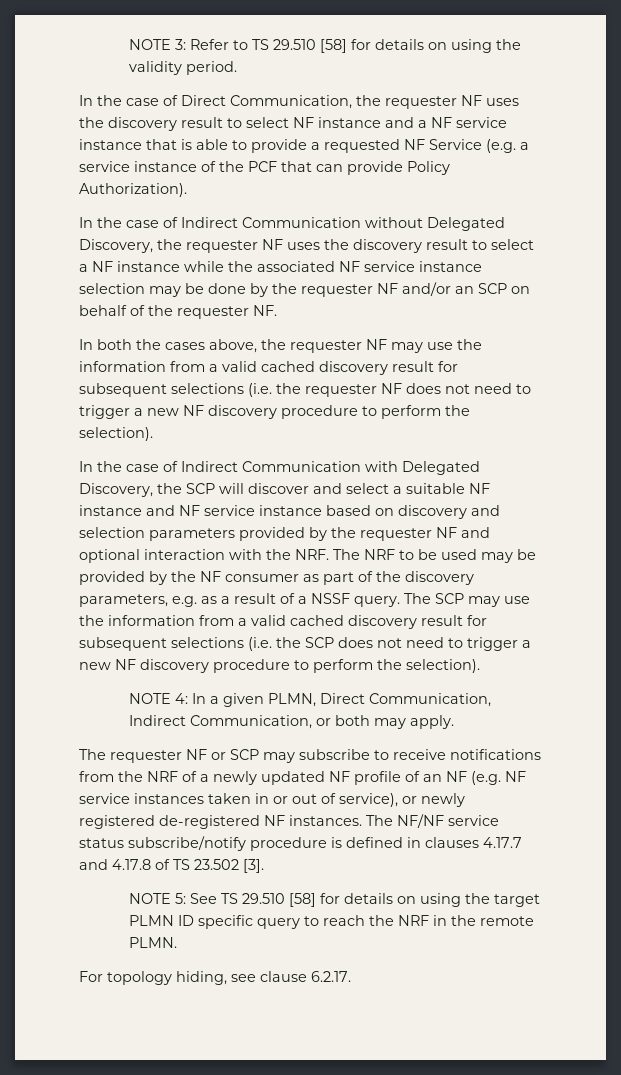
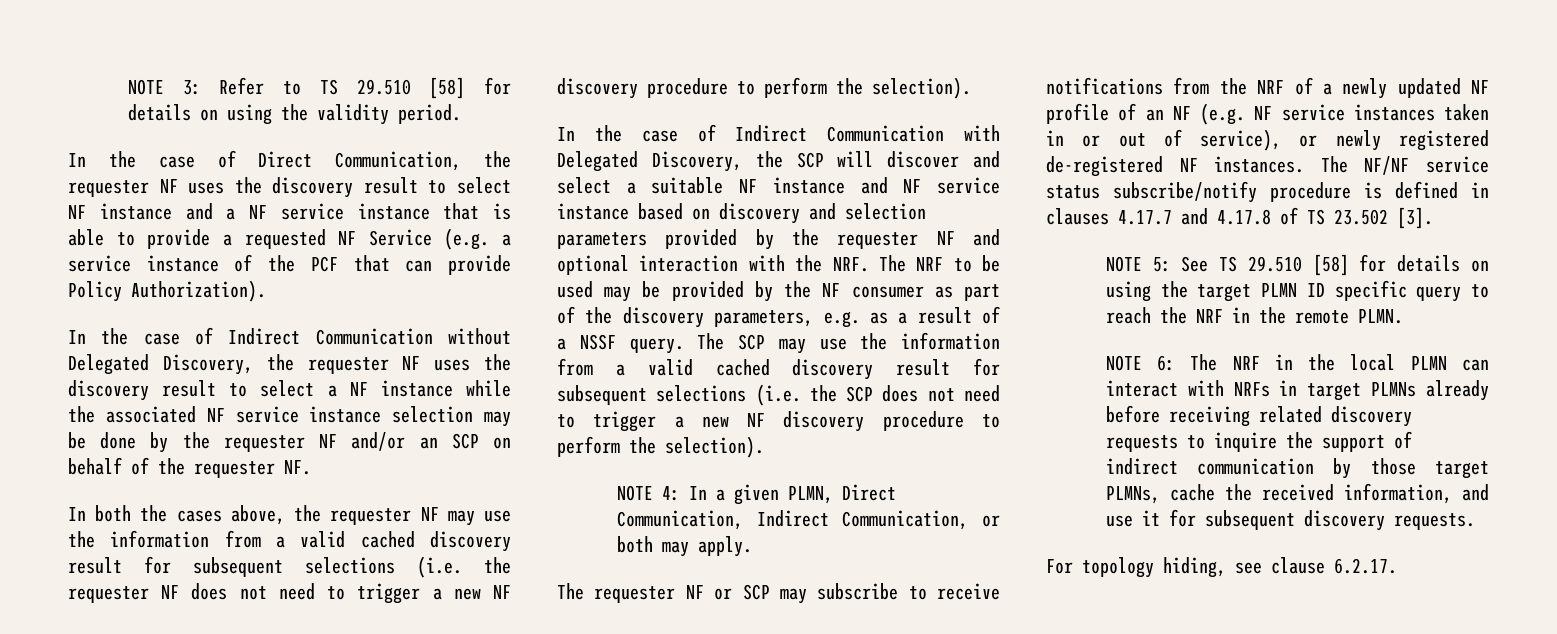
+ NOTE 6: The NRF in the local PLMN can interact with NRFs in target PLMNs already before receiving related discovery requests to inquire the support of indirect communication by those target PLMNs, cache the received information, and use it for subsequent discovery requests.

